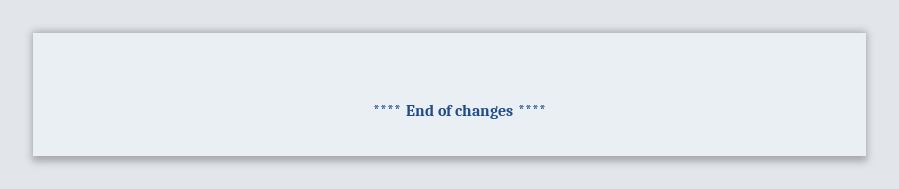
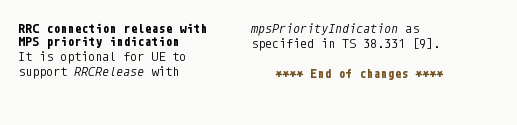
+ RRC connection release with MPS priority indication
+ It is optional for UE to support RRCRelease with mpsPriorityIndication as specified in TS 38.331 [9].

